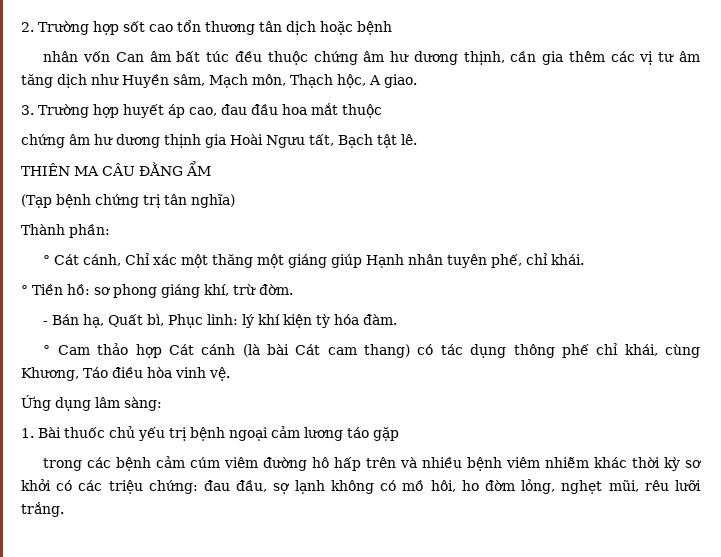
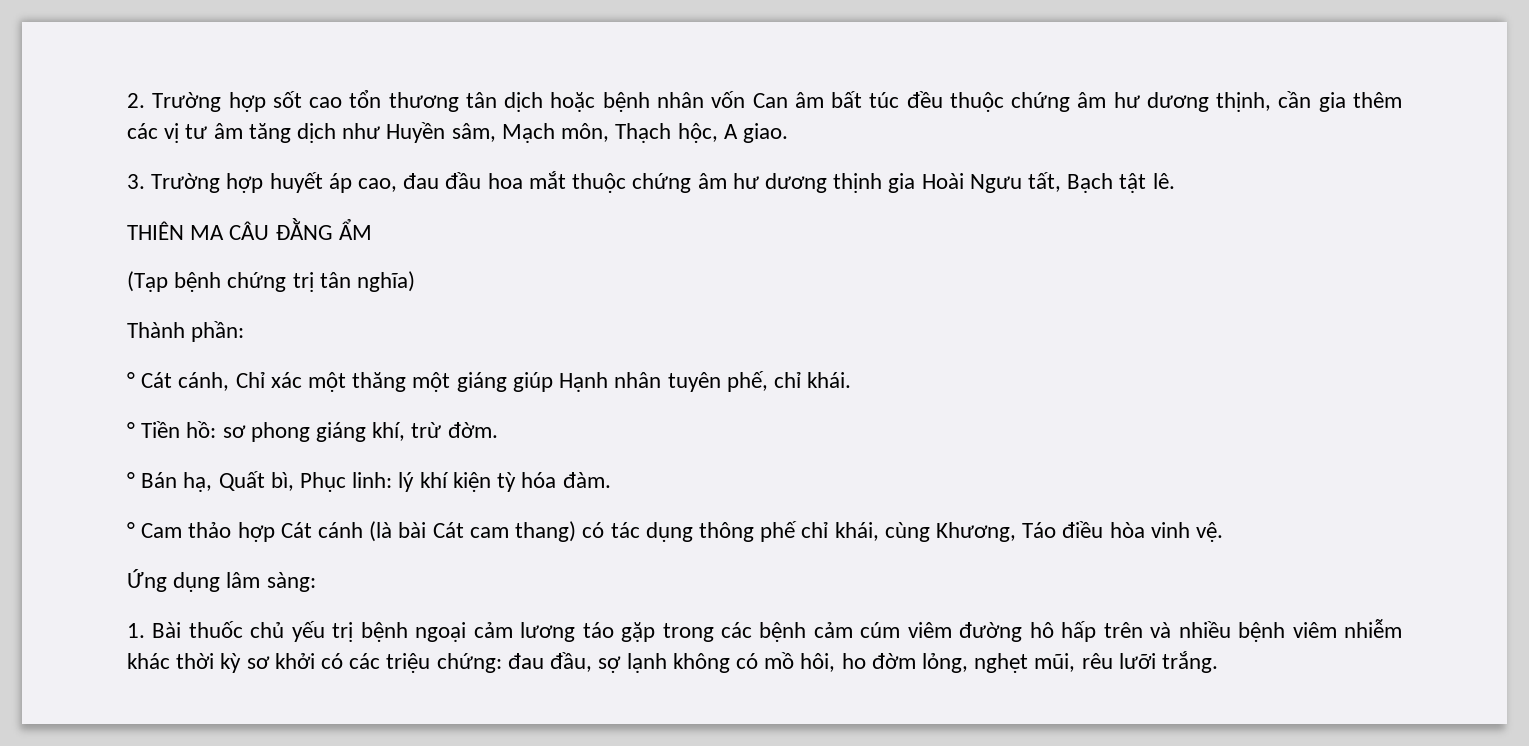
- 2. Trường hợp sốt cao tổn thương tân dịch hoặc bệnh
- nhân vốn Can âm bất túc đều thuộc chứng âm hư dương thịnh, cần gia thêm các vị tư âm tăng dịch như Huyền sâm, Mạch môn, Thạch hộc, A giao.
+ 2. Trường hợp sốt cao tổn thương tân dịch hoặc bệnh nhân vốn Can âm bất túc đều thuộc chứng âm hư dương thịnh, cần gia thêm các vị tư âm tăng dịch như Huyền sâm, Mạch môn, Thạch hộc, A giao.
- 3. Trường hợp huyết áp cao, đau đầu hoa mắt thuộc
- chứng âm hư dương thịnh gia Hoài Ngưu tất, Bạch tật lê.
+ 3. Trường hợp huyết áp cao, đau đầu hoa mắt thuộc chứng âm hư dương thịnh gia Hoài Ngưu tất, Bạch tật lê.
- - Bán hạ, Quất bì, Phục linh: lý khí kiện tỳ hóa đàm.
+ ° Bán hạ, Quất bì, Phục linh: lý khí kiện tỳ hóa đàm.
- 1. Bài thuốc chủ yếu trị bệnh ngoại cảm lương táo gặp
- trong các bệnh cảm cúm viêm đường hô hấp trên và nhiều bệnh viêm nhiễm khác thời kỳ sơ khởi có các triệu chứng: đau đầu, sợ lạnh không có mồ hôi, ho đờm lỏng, nghẹt mũi, rêu lưỡi trắng.
+ 1. Bài thuốc chủ yếu trị bệnh ngoại cảm lương táo gặp trong các bệnh cảm cúm viêm đường hô hấp trên và nhiều bệnh viêm nhiễm khác thời kỳ sơ khởi có các triệu chứng: đau đầu, sợ lạnh không có mồ hôi, ho đờm lỏng, nghẹt mũi, rêu lưỡi trắng.

